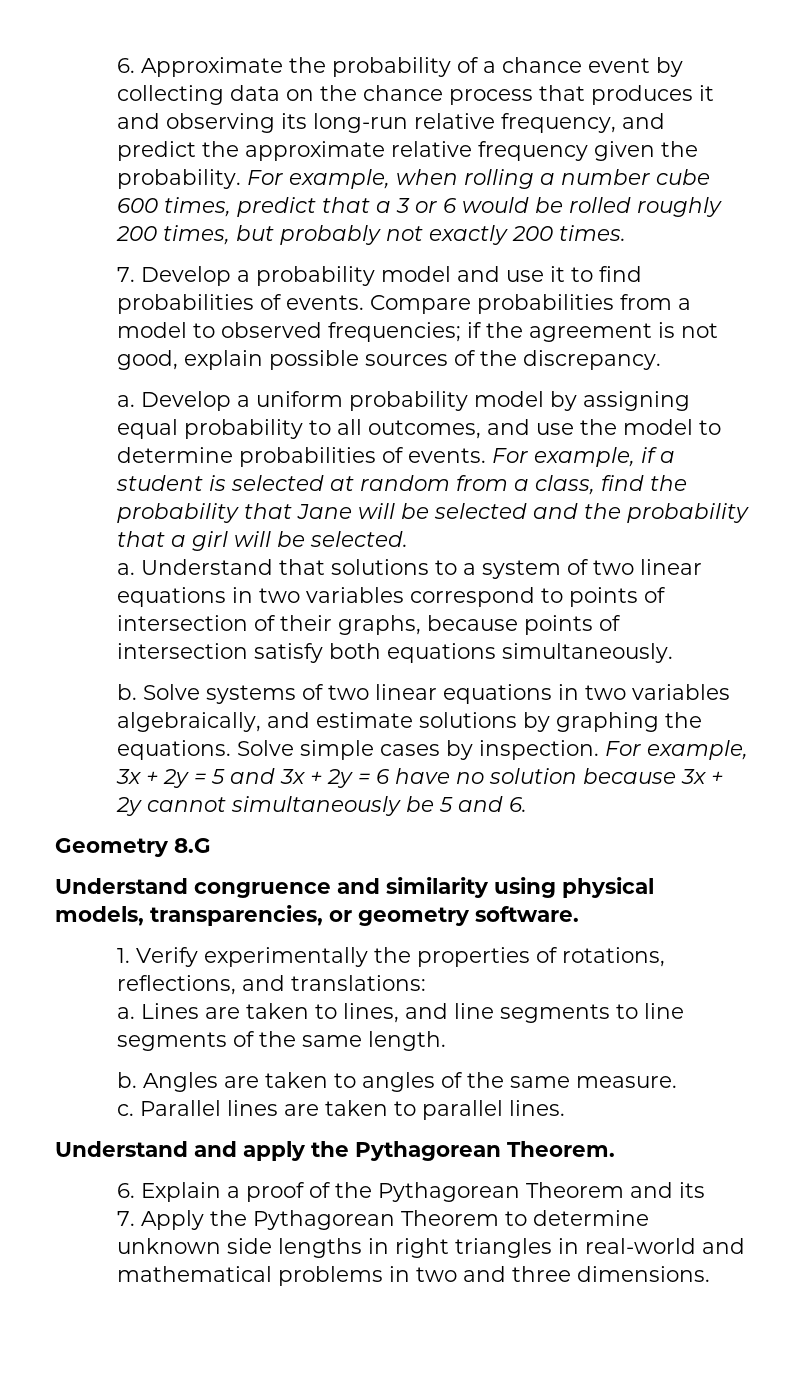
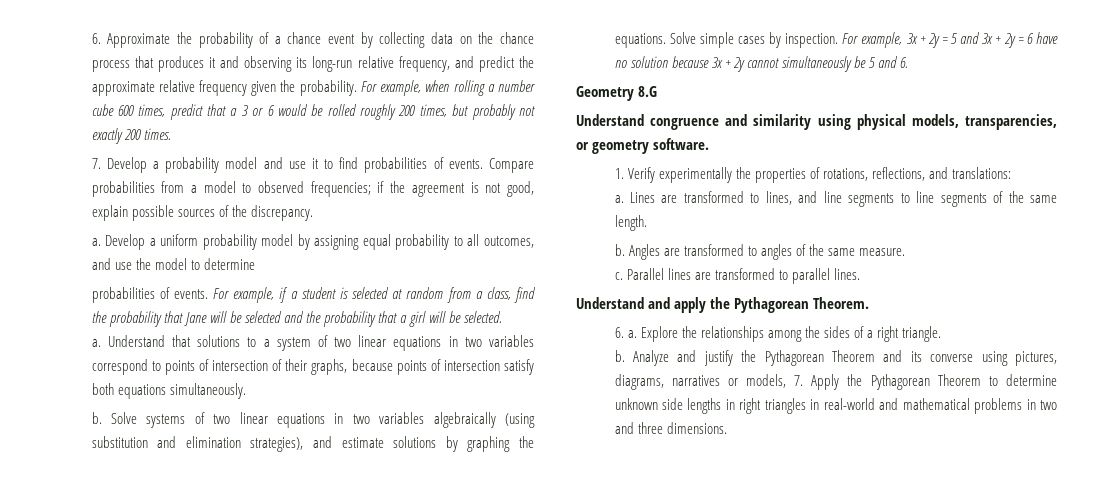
- Develop a uniform probability model by assigning equal probability to all outcomes, and use the model to determine probabilities of events.
+ Develop a uniform probability model by assigning equal probability to all outcomes, and use the model to determine
+ probabilities of events.
- Solve systems of two linear equations in two variables algebraically, and estimate solutions by graphing the equations.
+ Solve systems of two linear equations in two variables algebraically (using substitution and elimination strategies), and estimate solutions by graphing the equations.
- Lines are taken to lines, and line segments to line segments of the same length.
+ Lines are transformed to lines, and line segments to line segments of the same length.
- Angles are taken to angles of the same measure.
+ Angles are transformed to angles of the same measure.
- Parallel lines are taken to parallel lines.
+ Parallel lines are transformed to parallel lines.
- 6. Explain a proof of the Pythagorean Theorem and its
- 7. Apply the Pythagorean Theorem to determine unknown side lengths in right triangles in real-world and mathematical problems in two and three dimensions.
+ 6. a. Explore the relationships among the sides of a right triangle.
+ b. Analyze and justify the Pythagorean Theorem and its converse using pictures, diagrams, narratives or models, 7. Apply the Pythagorean Theorem to determine unknown side lengths in right triangles in real-world and mathematical problems in two and three dimensions.

